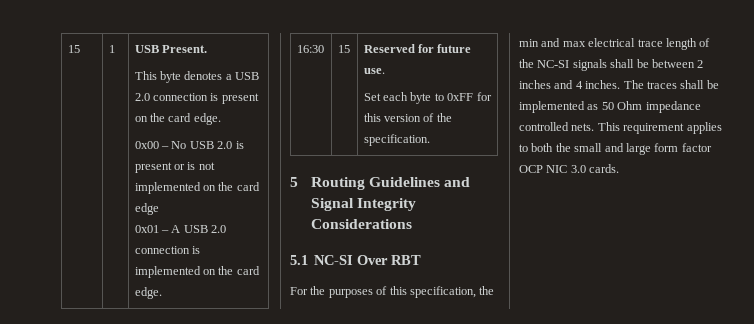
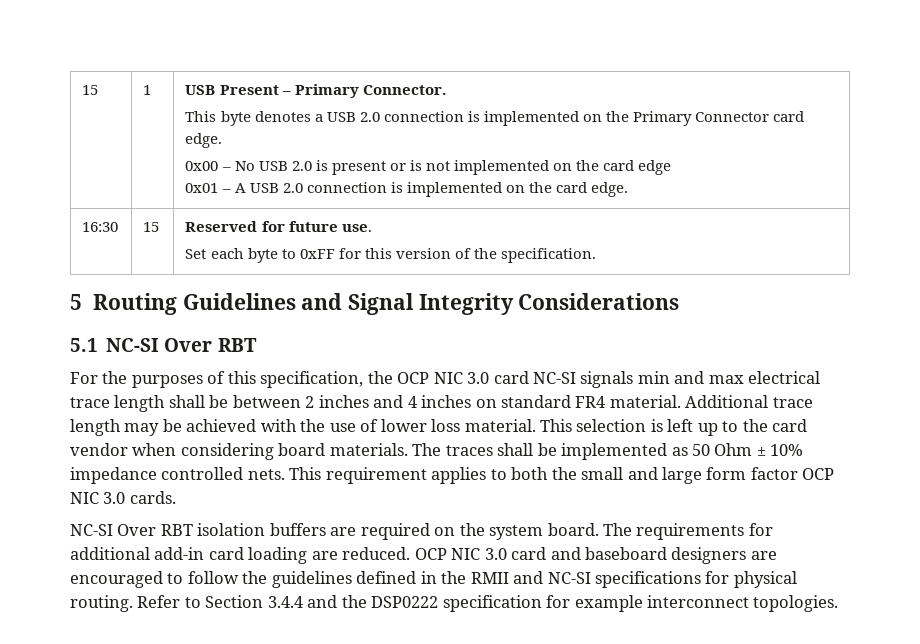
- USB Present.
+ USB Present – Primary Connector.
- This byte denotes a USB 2.0 connection is present on the card edge.
+ This byte denotes a USB 2.0 connection is implemented on the Primary Connector card edge.
- For the purposes of this specification, the min and max electrical trace length of the NC-SI signals shall be between 2 inches and 4 inches.
+ For the purposes of this specification, the OCP NIC 3.0 card NC-SI signals min and max electrical trace length shall be between 2 inches and 4 inches on standard FR4 material. Additional trace length may be achieved with the use of lower loss material. This selection is left up to the card vendor when considering board materials.
- The traces shall be implemented as 50 Ohm impedance controlled nets.
+ The traces shall be implemented as 50 Ohm ± 10% impedance controlled nets.
+ NC-SI Over RBT isolation buffers are required on the system board. The requirements for additional add-in card loading are reduced. OCP NIC 3.0 card and baseboard designers are encouraged to follow the guidelines defined in the RMII and NC-SI specifications for physical routing. Refer to Section 3.4.4 and the DSP0222 specification for example interconnect topologies.

